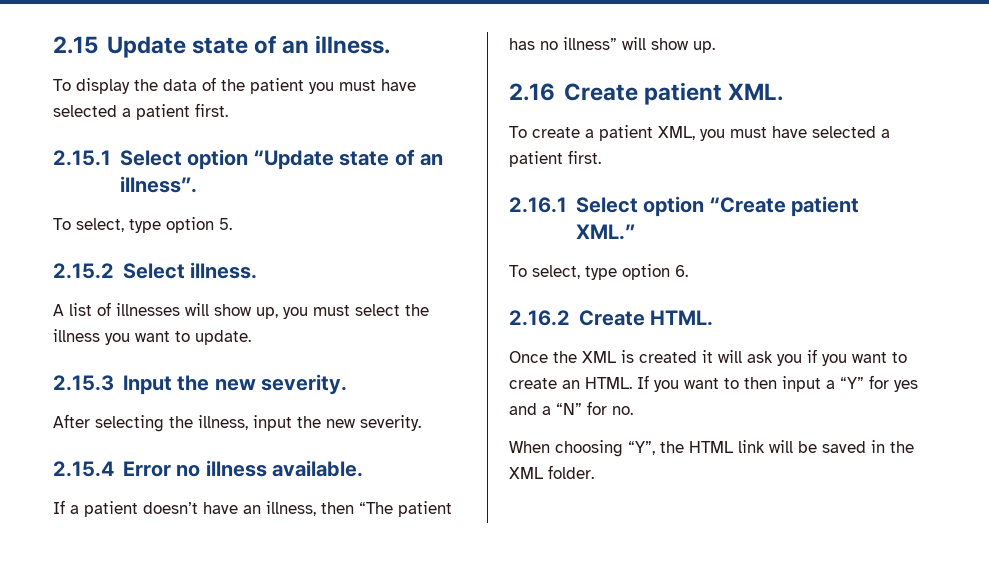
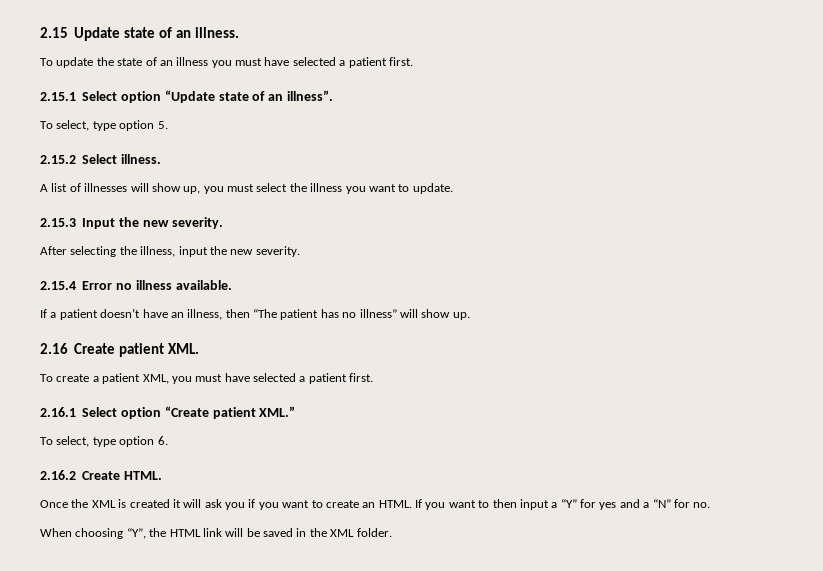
- To display the data of the patient you must have selected a patient first.
+ To update the state of an illness you must have selected a patient first.

